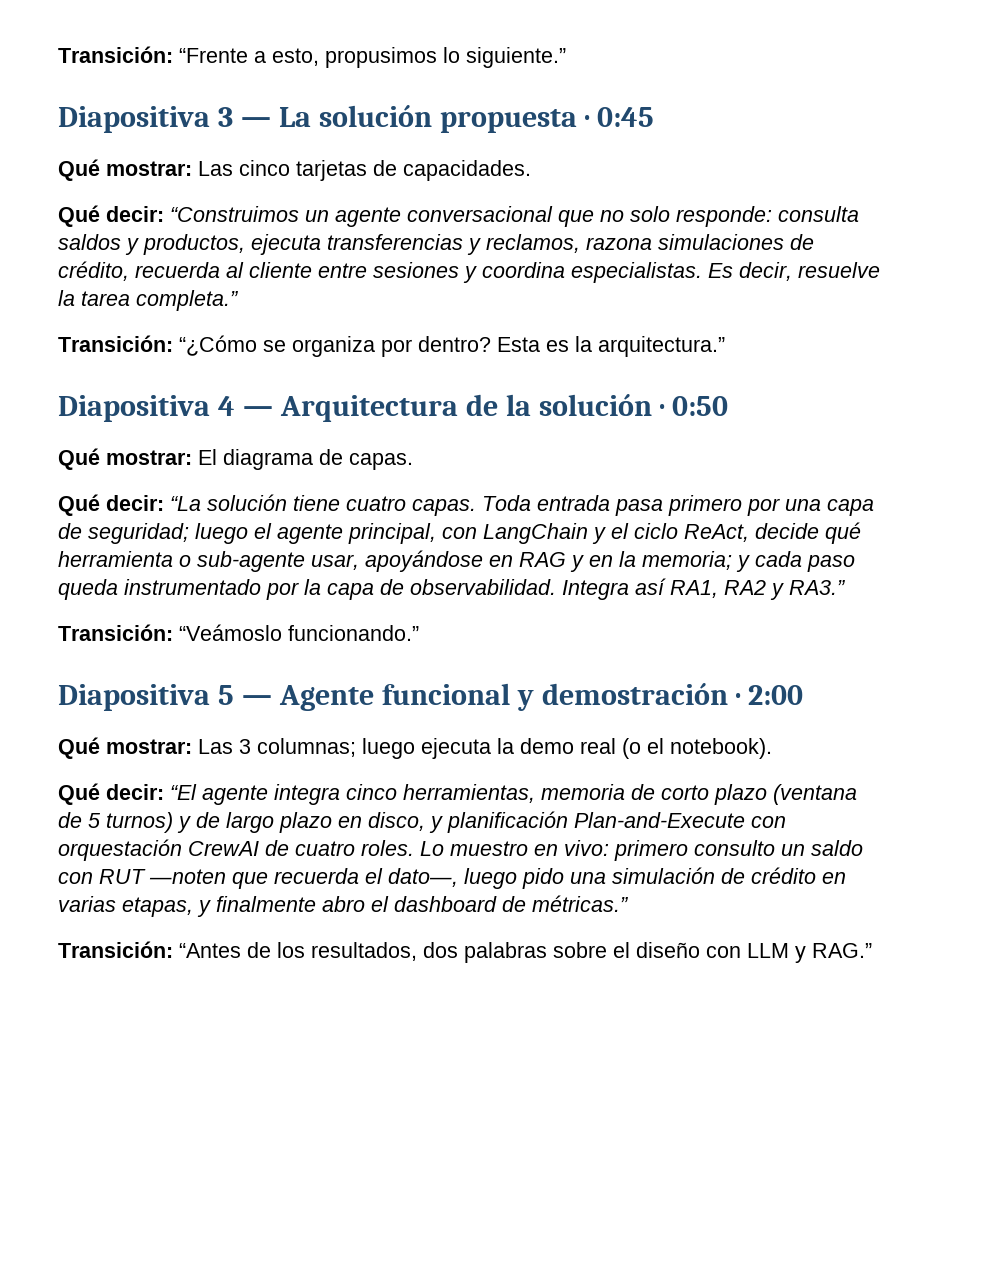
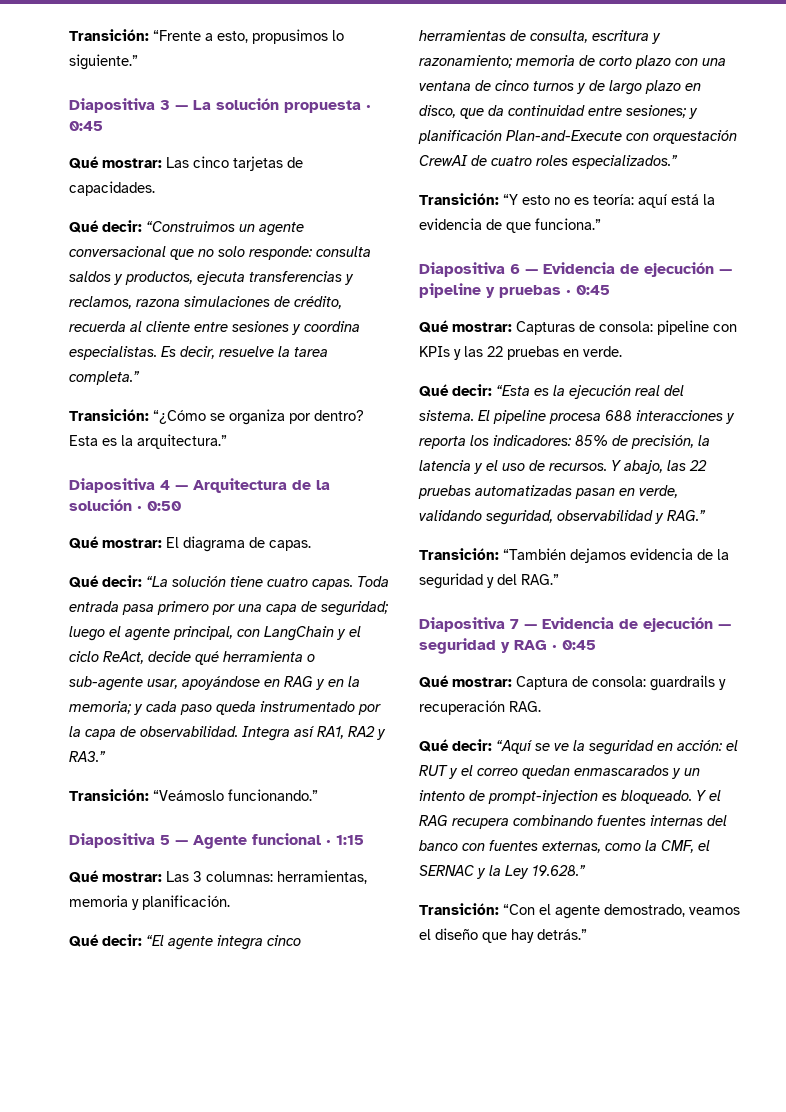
- Diapositiva 5 — Agente funcional y demostración · 2:00
+ Diapositiva 5 — Agente funcional · 1:15
- Qué mostrar: Las 3 columnas; luego ejecuta la demo real (o el notebook).
+ Qué mostrar: Las 3 columnas: herramientas, memoria y planificación.
- Qué decir: “El agente integra cinco herramientas, memoria de corto plazo (ventana de 5 turnos) y de largo plazo en disco, y planificación Plan-and-Execute con orquestación CrewAI de cuatro roles. Lo muestro en vivo: primero consulto un saldo con RUT —noten que recuerda el dato—, luego pido una simulación de crédito en varias etapas, y finalmente abro el dashboard de métricas.”
- Transición: “Antes de los resultados, dos palabras sobre el diseño con LLM y RAG.”
+ Qué decir: “El agente integra cinco herramientas de consulta, escritura y razonamiento; memoria de corto plazo con una ventana de cinco turnos y de largo plazo en disco, que da continuidad entre sesiones; y planificación Plan-and-Execute con orquestación CrewAI de cuatro roles especializados.”
+ Transición: “Y esto no es teoría: aquí está la evidencia de que funciona.”
+ Diapositiva 6 — Evidencia de ejecución — pipeline y pruebas · 0:45
+ Qué mostrar: Capturas de consola: pipeline con KPIs y las 22 pruebas en verde.
+ Qué decir: “Esta es la ejecución real del sistema. El pipeline procesa 688 interacciones y reporta los indicadores: 85% de precisión, la latencia y el uso de recursos. Y abajo, las 22 pruebas automatizadas pasan en verde, validando seguridad, observabilidad y RAG.”
+ Transición: “También dejamos evidencia de la seguridad y del RAG.”
+ Diapositiva 7 — Evidencia de ejecución — seguridad y RAG · 0:45
+ Qué mostrar: Captura de consola: guardrails y recuperación RAG.
+ Qué decir: “Aquí se ve la seguridad en acción: el RUT y el correo quedan enmascarados y un intento de prompt-injection es bloqueado. Y el RAG recupera combinando fuentes internas del banco con fuentes externas, como la CMF, el SERNAC y la Ley 19.628.”
+ Transición: “Con el agente demostrado, veamos el diseño que hay detrás.”

